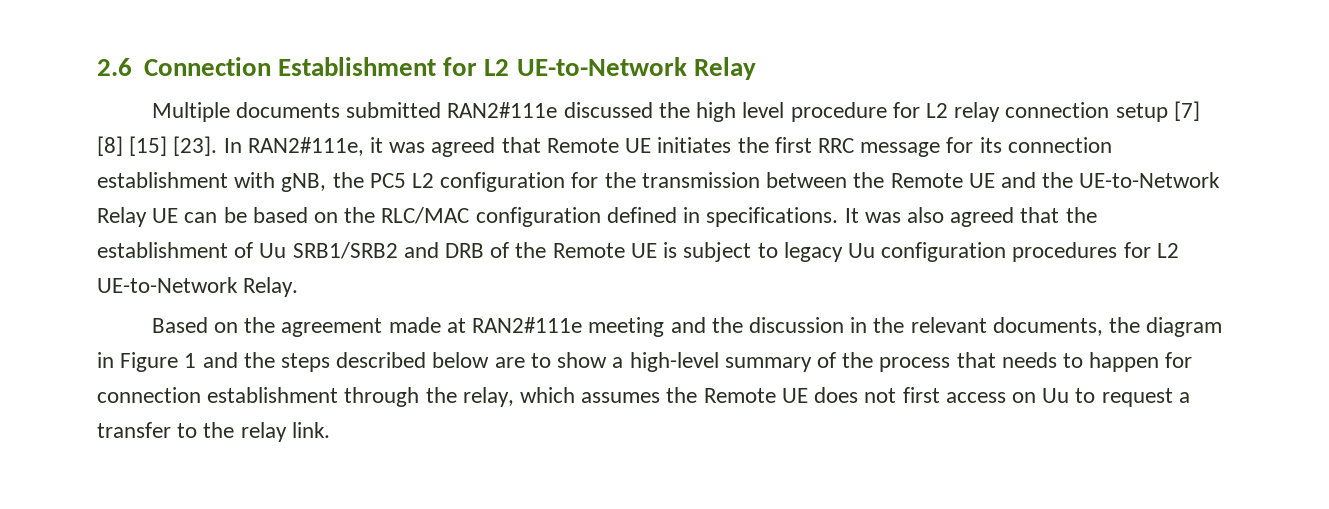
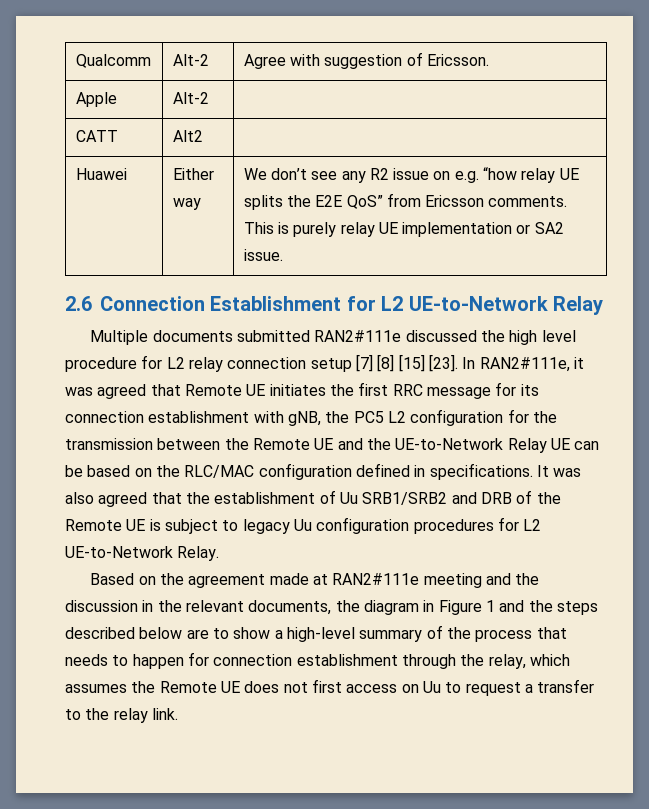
+ Qualcomm | Alt-2 | Agree with suggestion of Ericsson.
+ Apple | Alt-2 |
+ CATT | Alt2 |
+ Huawei | Either way | We don’t see any R2 issue on e.g. “how relay UE splits the E2E QoS” from Ericsson comments. This is purely relay UE implementation or SA2 issue.

